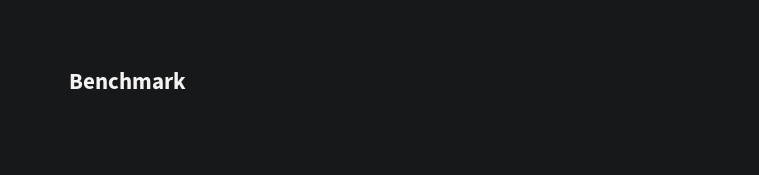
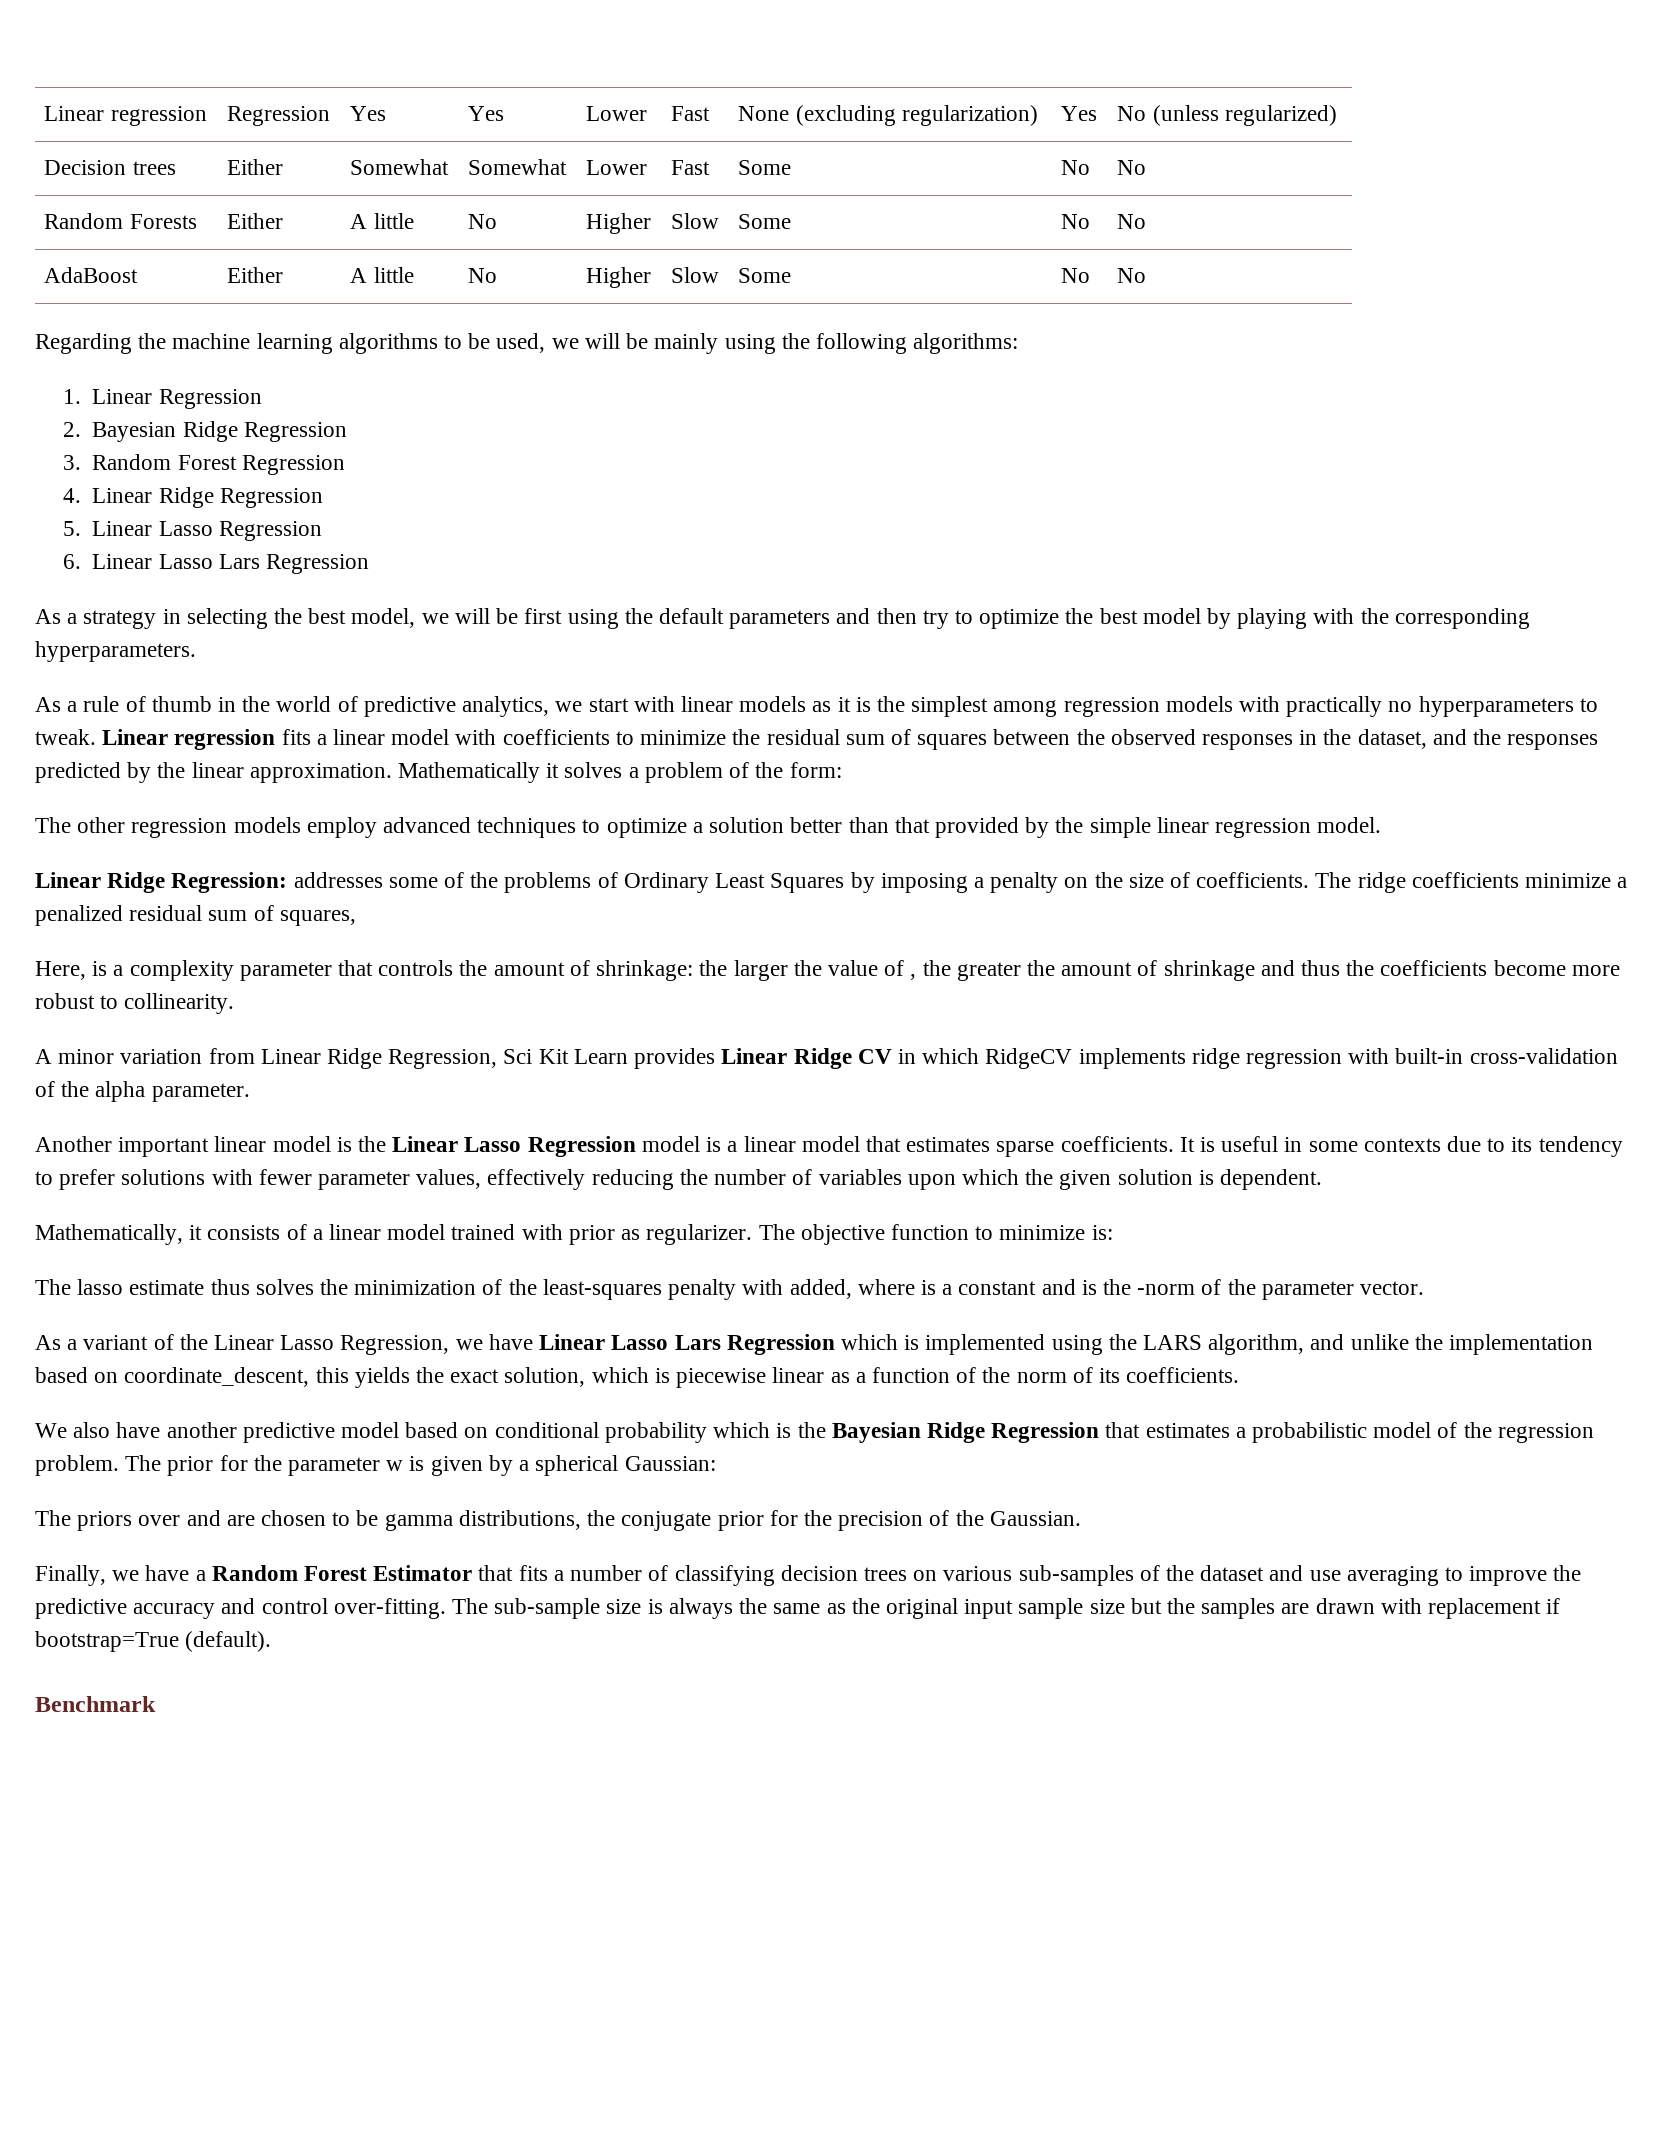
+ Linear regression | Regression | Yes | Yes | Lower | Fast | None (excluding regularization) | Yes | No (unless regularized)
+ Decision trees | Either | Somewhat | Somewhat | Lower | Fast | Some | No | No
+ Random Forests | Either | A little | No | Higher | Slow | Some | No | No
+ AdaBoost | Either | A little | No | Higher | Slow | Some | No | No
+ Regarding the machine learning algorithms to be used, we will be mainly using the following algorithms:
+ 1. Linear Regression
+ 2. Bayesian Ridge Regression
+ 3. Random Forest Regression
+ 4. Linear Ridge Regression
+ 5. Linear Lasso Regression
+ 6. Linear Lasso Lars Regression
+ As a strategy in selecting the best model, we will be first using the default parameters and then try to optimize the best model by playing with the corresponding hyperparameters.
+ As a rule of thumb in the world of predictive analytics, we start with linear models as it is the simplest among regression models with practically no hyperparameters to tweak. Linear regression fits a linear model with coefficients to minimize the residual sum of squares between the observed responses in the dataset, and the responses predicted by the linear approximation. Mathematically it solves a problem of the form:
+ The other regression models employ advanced techniques to optimize a solution better than that provided by the simple linear regression model.
+ Linear Ridge Regression: addresses some of the problems of Ordinary Least Squares by imposing a penalty on the size of coefficients. The ridge coefficients minimize a penalized residual sum of squares,
+ Here, is a complexity parameter that controls the amount of shrinkage: the larger the value of , the greater the amount of shrinkage and thus the coefficients become more robust to collinearity.
+ A minor variation from Linear Ridge Regression, Sci Kit Learn provides Linear Ridge CV in which RidgeCV implements ridge regression with built-in cross-validation of the alpha parameter.
+ Another important linear model is the Linear Lasso Regression model is a linear model that estimates sparse coefficients. It is useful in some contexts due to its tendency to prefer solutions with fewer parameter values, effectively reducing the number of variables upon which the given solution is dependent.
+ Mathematically, it consists of a linear model trained with prior as regularizer. The objective function to minimize is:
+ The lasso estimate thus solves the minimization of the least-squares penalty with added, where is a constant and is the -norm of the parameter vector.
+ As a variant of the Linear Lasso Regression, we have Linear Lasso Lars Regression which is implemented using the LARS algorithm, and unlike the implementation based on coordinate_descent, this yields the exact solution, which is piecewise linear as a function of the norm of its coefficients.
+ We also have another predictive model based on conditional probability which is the Bayesian Ridge Regression that estimates a probabilistic model of the regression problem. The prior for the parameter w is given by a spherical Gaussian:
+ The priors over and are chosen to be gamma distributions, the conjugate prior for the precision of the Gaussian.
+ Finally, we have a Random Forest Estimator that fits a number of classifying decision trees on various sub-samples of the dataset and use averaging to improve the predictive accuracy and control over-fitting. The sub-sample size is always the same as the original input sample size but the samples are drawn with replacement if bootstrap=True (default).

